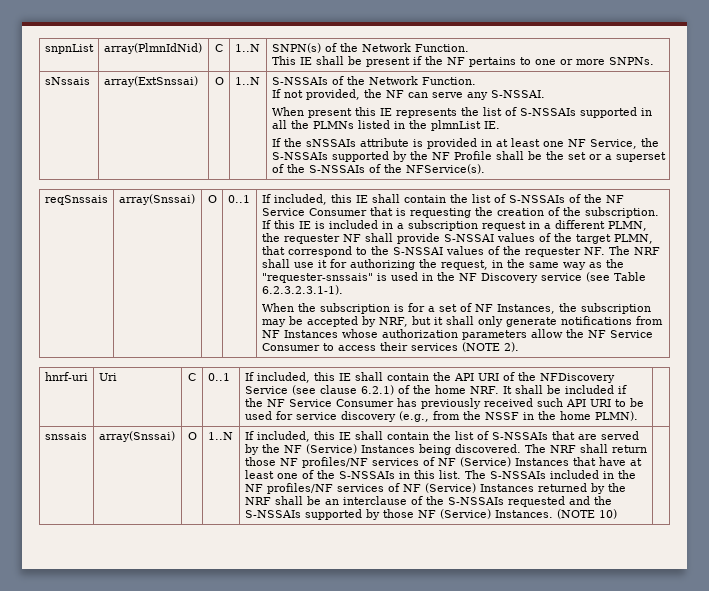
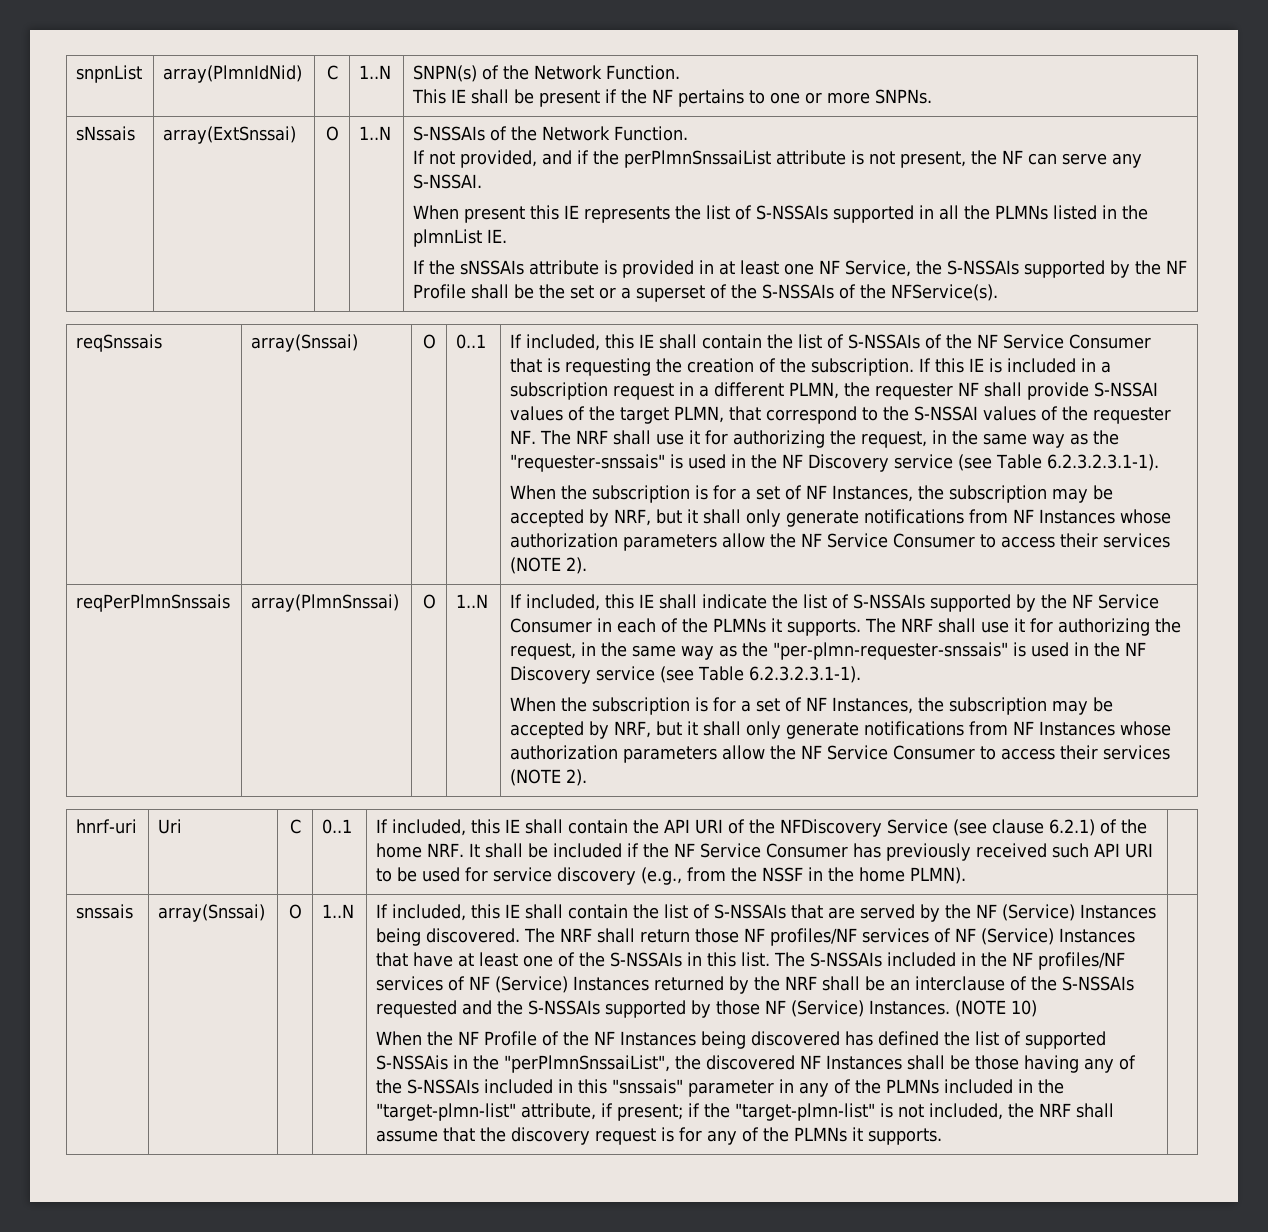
- If not provided, the NF can serve any S-NSSAI.
+ If not provided, and if the perPlmnSnssaiList attribute is not present, the NF can serve any S-NSSAI.
+ reqPerPlmnSnssais | array(PlmnSnssai) | O | 1..N | If included, this IE shall indicate the list of S-NSSAIs supported by the NF Service Consumer in each of the PLMNs it supports. The NRF shall use it for authorizing the request, in the same way as the "per-plmn-requester-snssais" is used in the NF Discovery service (see Table 6.2.3.2.3.1-1).
+ When the subscription is for a set of NF Instances, the subscription may be accepted by NRF, but it shall only generate notifications from NF Instances whose authorization parameters allow the NF Service Consumer to access their services (NOTE 2).
+ When the NF Profile of the NF Instances being discovered has defined the list of supported S-NSSAis in the "perPlmnSnssaiList", the discovered NF Instances shall be those having any of the S-NSSAIs included in this "snssais" parameter in any of the PLMNs included in the "target-plmn-list" attribute, if present; if the "target-plmn-list" is not included, the NRF shall assume that the discovery request is for any of the PLMNs it supports.

